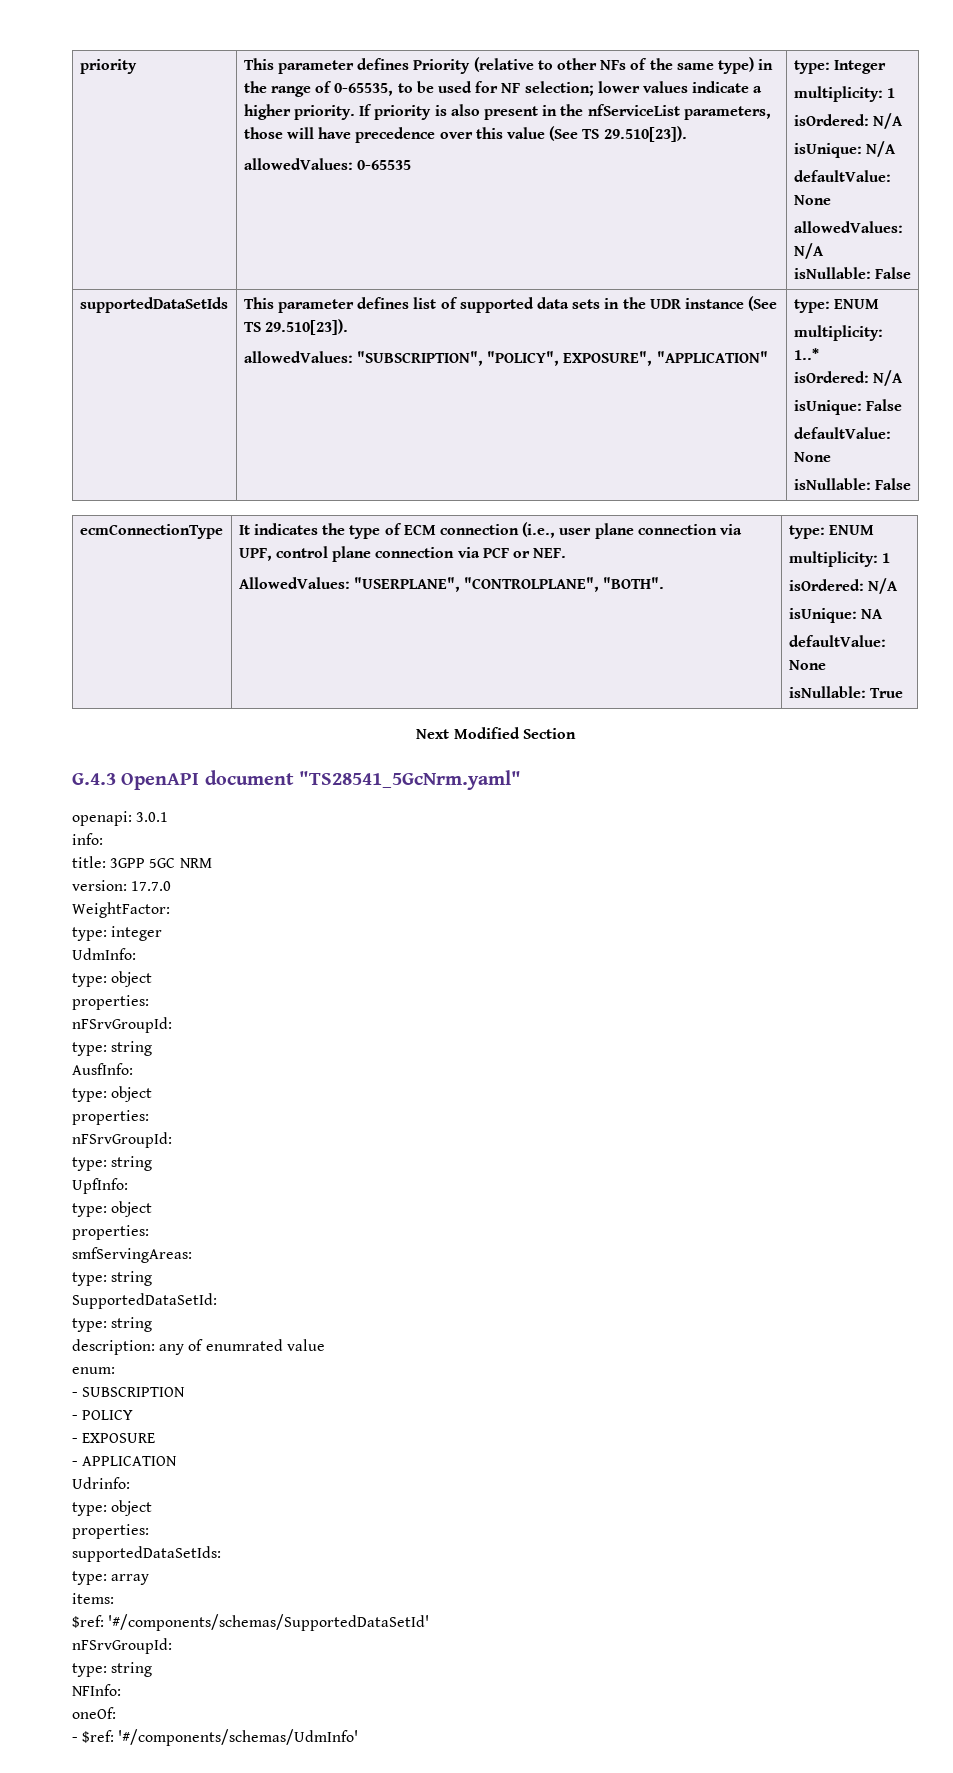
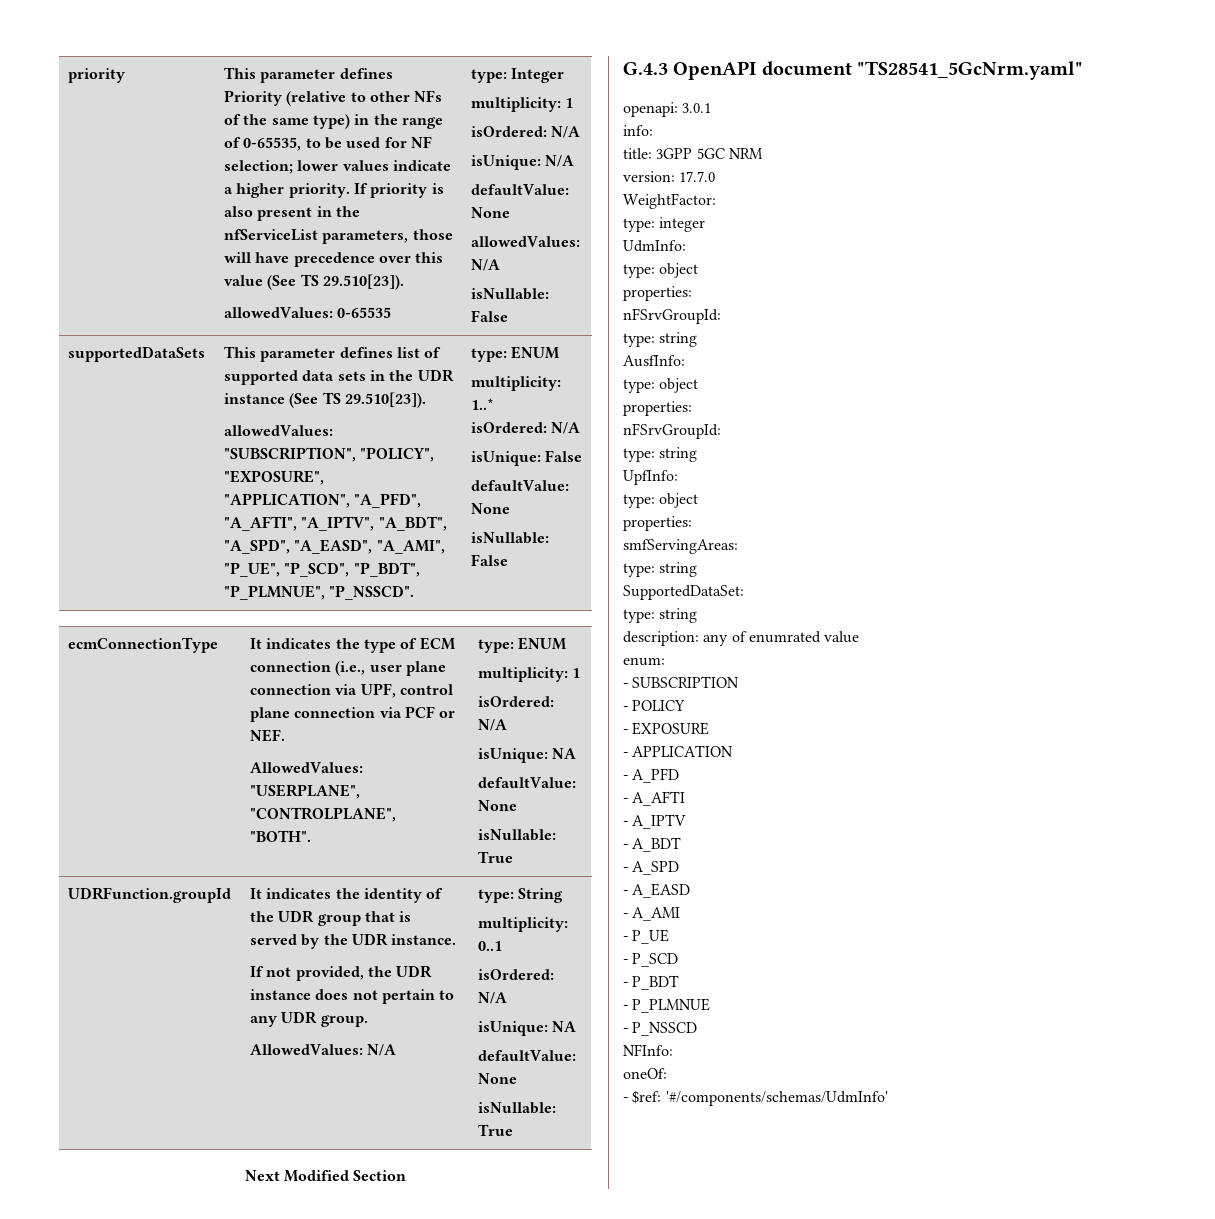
- supportedDataSetIds
+ supportedDataSets
- allowedValues: "SUBSCRIPTION", "POLICY", EXPOSURE", "APPLICATION"
+ allowedValues: "SUBSCRIPTION", "POLICY", "EXPOSURE", "APPLICATION", "A_PFD", "A_AFTI", "A_IPTV", "A_BDT", "A_SPD", "A_EASD", "A_AMI", "P_UE", "P_SCD", "P_BDT", "P_PLMNUE", "P_NSSCD".
+ UDRFunction.groupId | It indicates the identity of the UDR group that is served by the UDR instance.
+ If not provided, the UDR instance does not pertain to any UDR group.
+ AllowedValues: N/A | type: String
+ multiplicity: 0..1
+ isOrdered: N/A
+ isUnique: NA
+ defaultValue: None
+ isNullable: True
- SupportedDataSetId:
+ SupportedDataSet:
- Udrinfo:
- type: object
- properties:
- supportedDataSetIds:
- type: array
- items:
- $ref: '#/components/schemas/SupportedDataSetId'
- nFSrvGroupId:
- type: string
+ - A_PFD
+ - A_AFTI
+ - A_IPTV
+ - A_BDT
+ - A_SPD
+ - A_EASD
+ - A_AMI
+ - P_UE
+ - P_SCD
+ - P_BDT
+ - P_PLMNUE
+ - P_NSSCD

